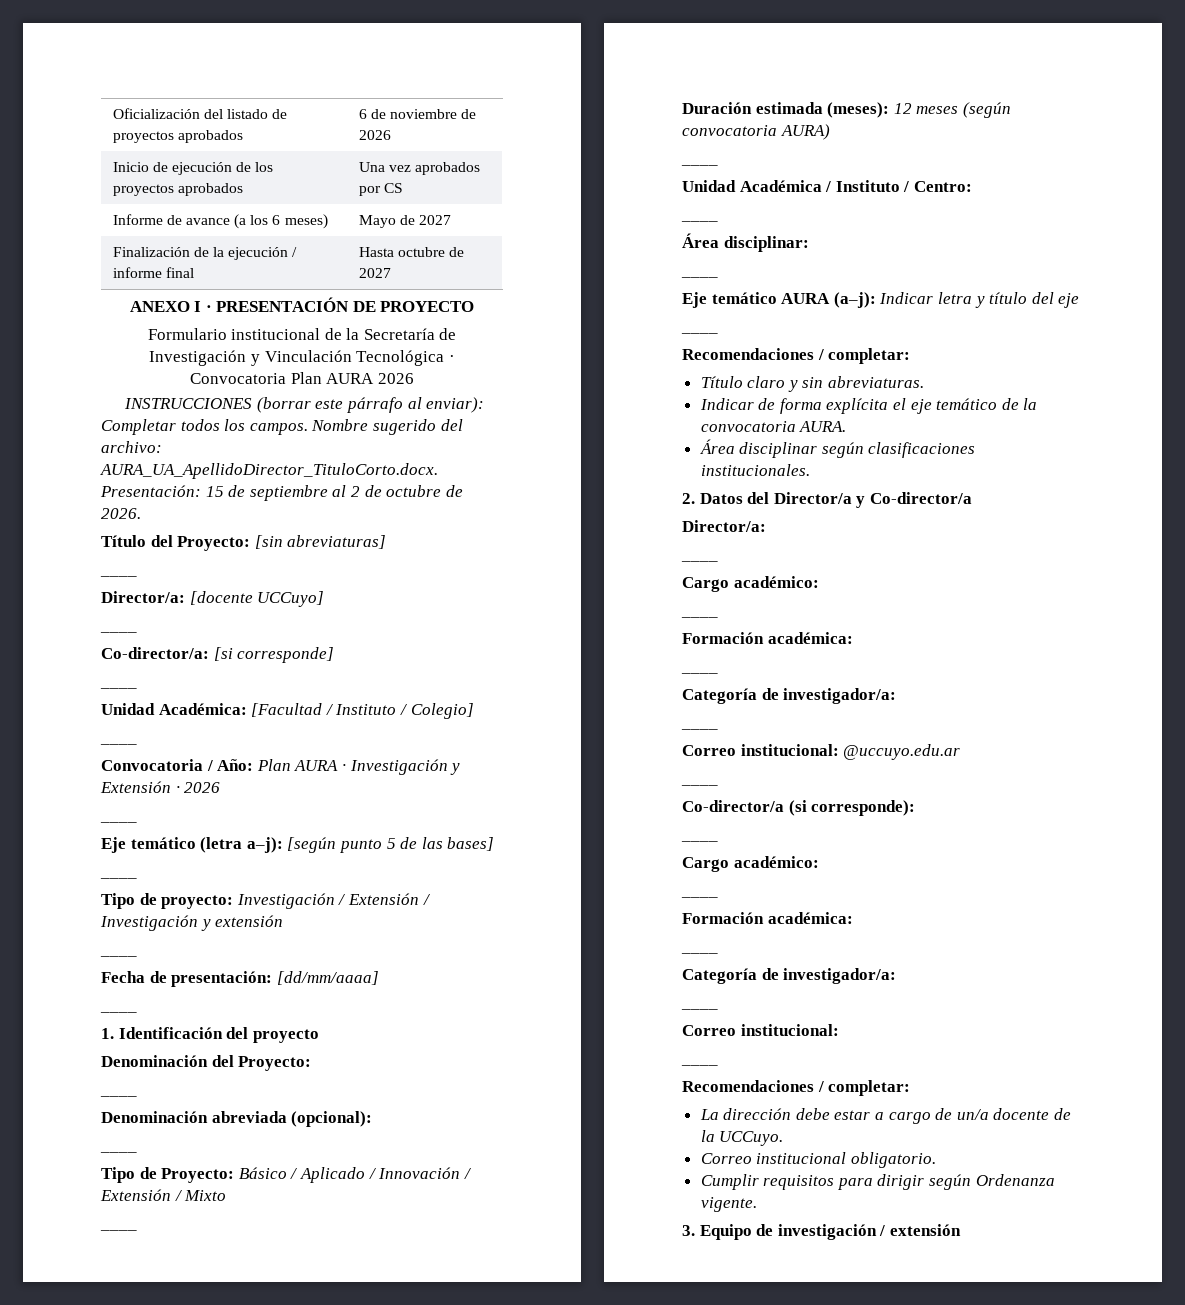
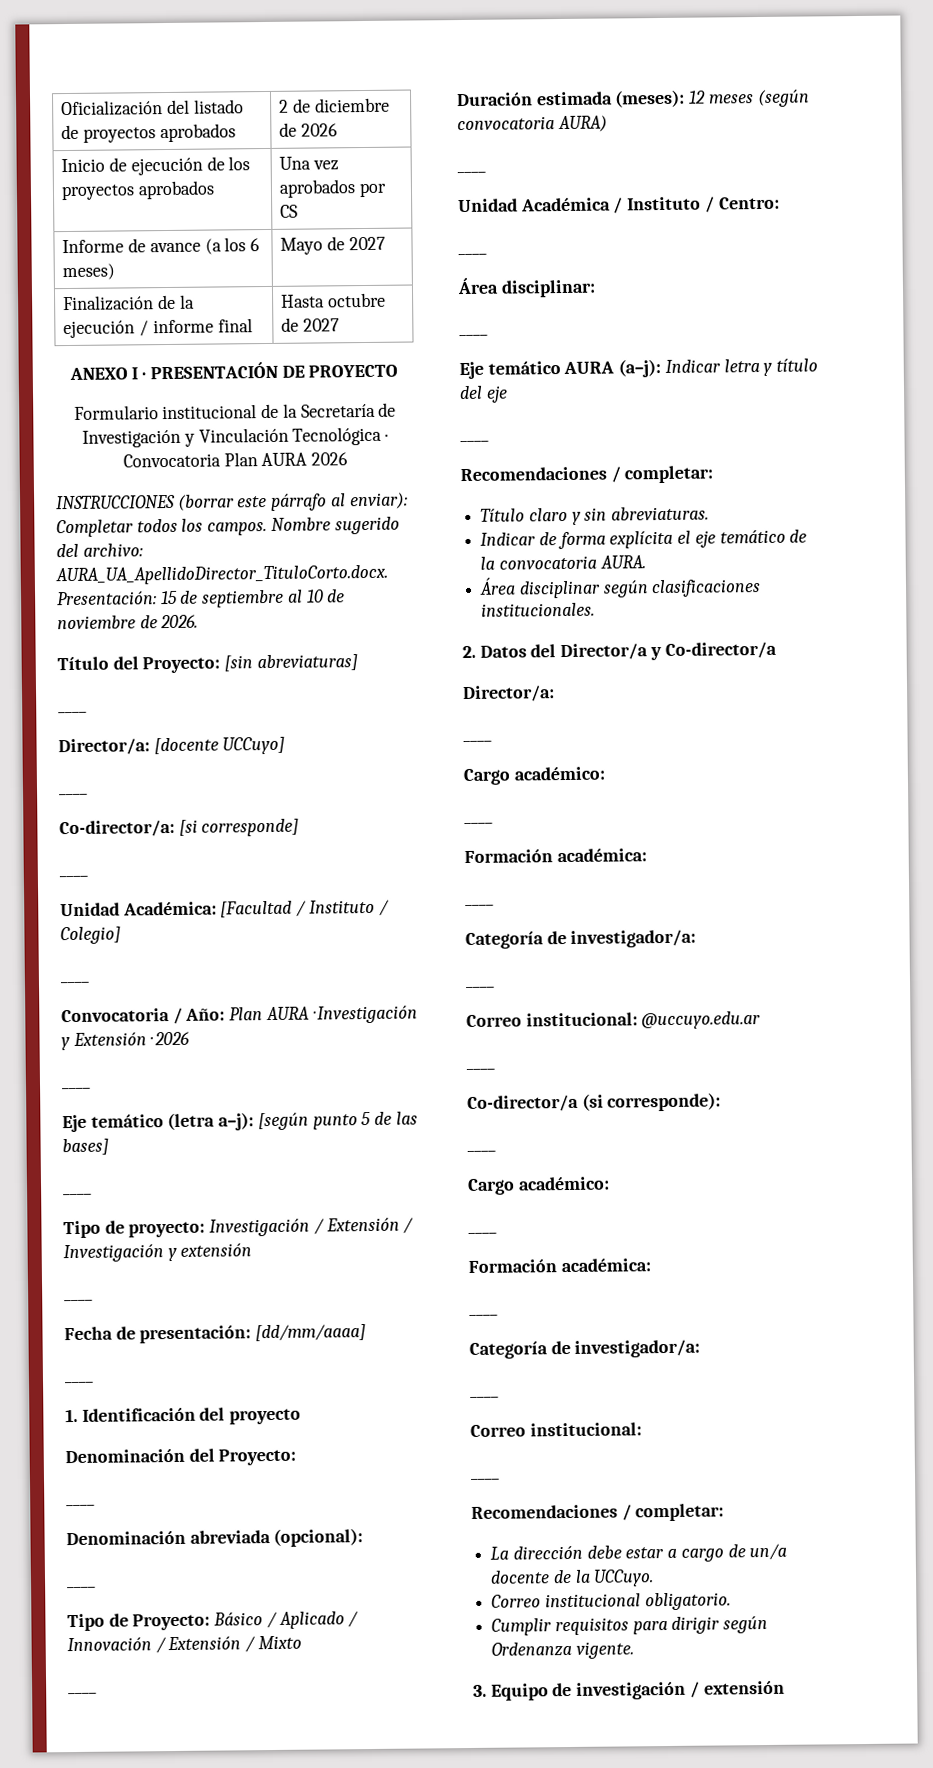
- Oficialización del listado de proyectos aprobados | 6 de noviembre de 2026
+ Oficialización del listado de proyectos aprobados | 2 de diciembre de 2026
- Nombre sugerido del archivo: AURA_UA_ApellidoDirector_TituloCorto.docx. Presentación: 15 de septiembre al 2 de octubre de 2026.
+ Nombre sugerido del archivo: AURA_UA_ApellidoDirector_TituloCorto.docx. Presentación: 15 de septiembre al 10 de noviembre de 2026.

